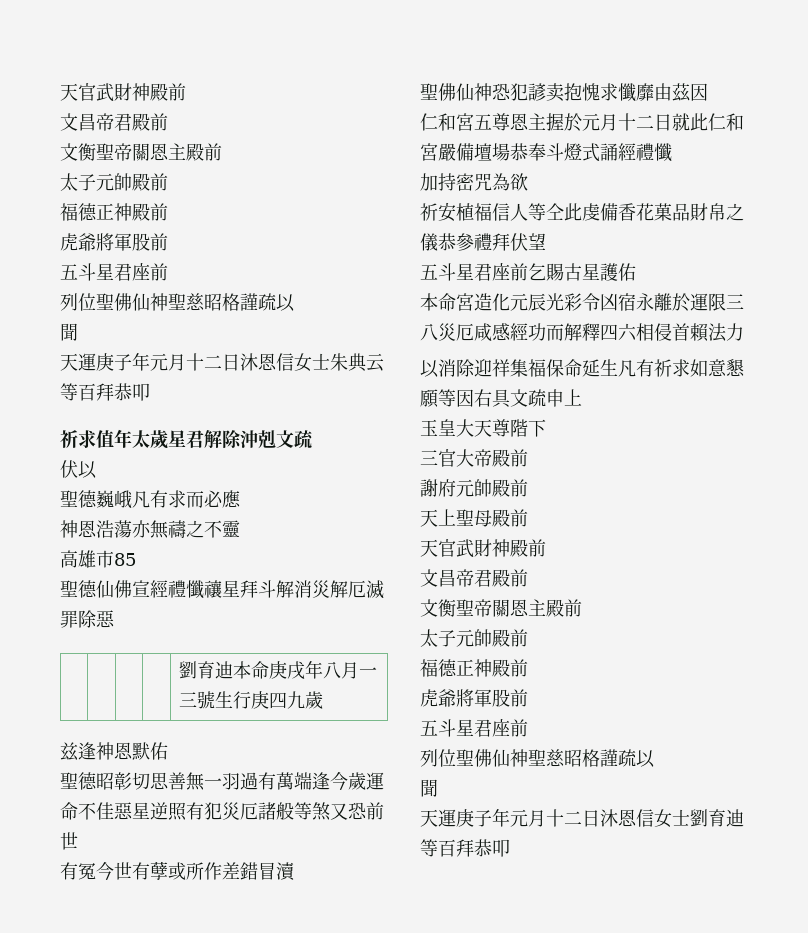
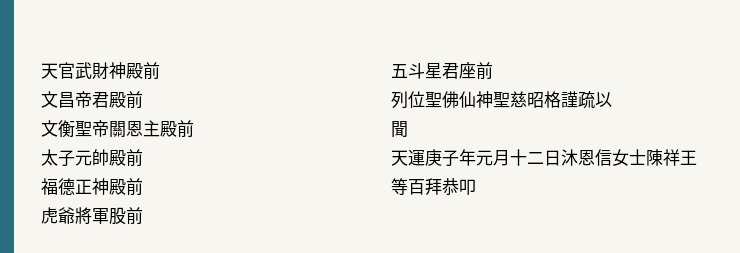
- 天運庚子年元月十二日沐恩信女士朱典云等百拜恭叩
- 祈求值年太歲星君解除沖剋文疏
- 伏以
- 聖德巍峨凡有求而必應
- 神恩浩蕩亦無禱之不靈
- 高雄市85
- 聖德仙佛宣經禮懺禳星拜斗解消災解厄滅罪除惡
- | | | | 劉育迪本命庚戌年八月一三號生行庚四九歲
- 兹逢神恩默佑
- 聖德昭彰切思善無一羽過有萬端逢今歲運命不佳惡星逆照有犯災厄諸般等煞又恐前世
- 有冤今世有孽或所作差錯冒瀆
- 聖佛仙神恐犯諺卖抱愧求懺靡由茲因
- 仁和宮五尊恩主握於元月十二日就此仁和宮嚴備壇場恭奉斗燈式誦經禮懺
- 加持密咒為欲
- 祈安植福信人等仝此虔備香花菓品財帛之儀恭參禮拜伏望
- 五斗星君座前乞賜古星護佑
- 本命宮造化元辰光彩令凶宿永離於運限三八災厄咸感經功而解釋四六相侵首賴法力
- 以消除迎祥集福保命延生凡有祈求如意懇願等因右具文疏申上
- 玉皇大天尊階下
- 三官大帝殿前
- 謝府元帥殿前
- 天上聖母殿前
- 天官武財神殿前
- 文昌帝君殿前
- 文衡聖帝關恩主殿前
- 太子元帥殿前
- 福德正神殿前
- 虎爺將軍股前
- 五斗星君座前
- 列位聖佛仙神聖慈昭格謹疏以
- 聞
- 天運庚子年元月十二日沐恩信女士劉育迪等百拜恭叩
+ 天運庚子年元月十二日沐恩信女士陳祥王等百拜恭叩

